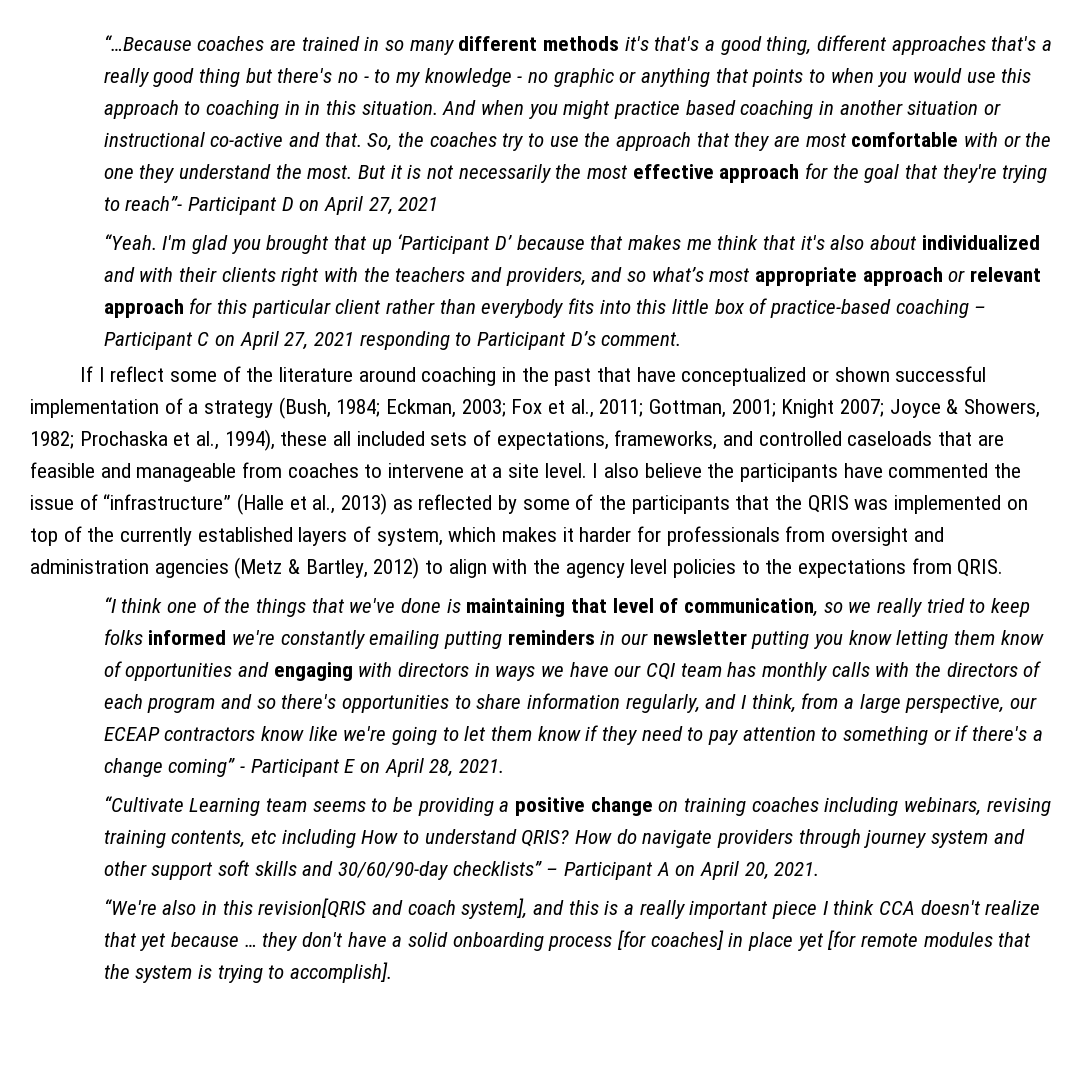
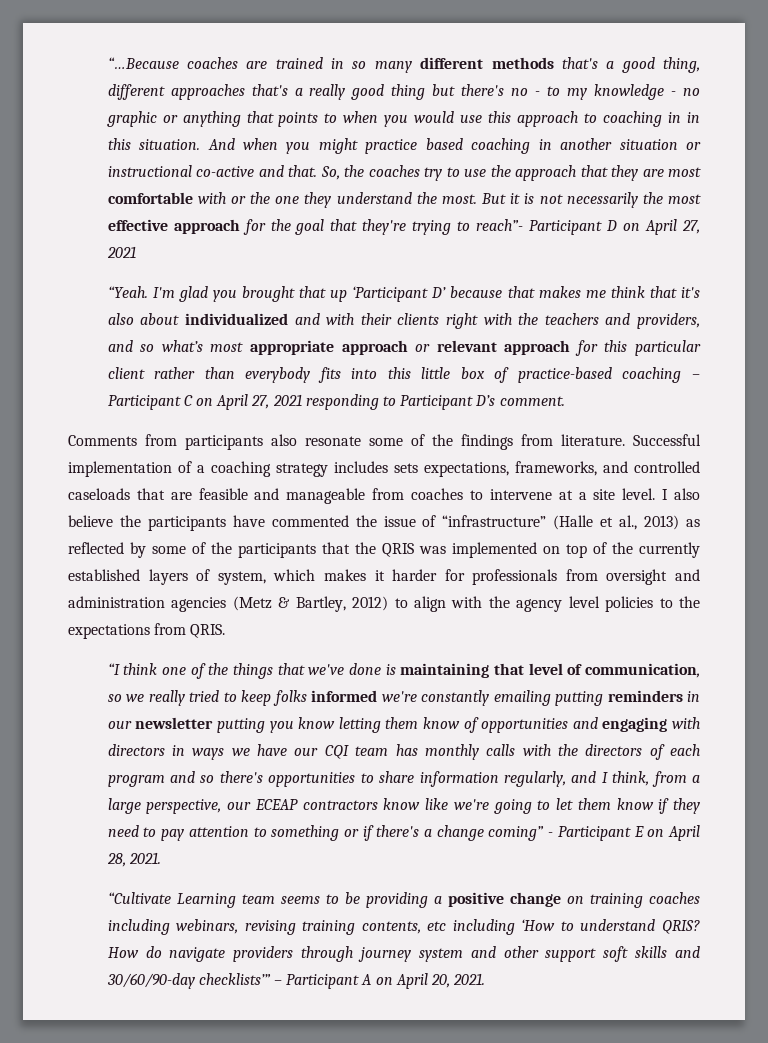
- “…Because coaches are trained in so many different methods it's that's a good thing, different approaches that's a really good thing but there's no - to my knowledge - no graphic or anything that points to when you would use this approach to coaching in in this situation.
+ “…Because coaches are trained in so many different methods that's a good thing, different approaches that's a really good thing but there's no - to my knowledge - no graphic or anything that points to when you would use this approach to coaching in in this situation.
- If I reflect some of the literature around coaching in the past that have conceptualized or shown successful implementation of a strategy (Bush, 1984; Eckman, 2003; Fox et al., 2011; Gottman, 2001; Knight 2007; Joyce & Showers, 1982; Prochaska et al., 1994), these all included sets of expectations, frameworks, and controlled caseloads that are feasible and manageable from coaches to intervene at a site level.
+ Comments from participants also resonate some of the findings from literature. Successful implementation of a coaching strategy includes sets expectations, frameworks, and controlled caseloads that are feasible and manageable from coaches to intervene at a site level.
- “Cultivate Learning team seems to be providing a positive change on training coaches including webinars, revising training contents, etc including How to understand QRIS?
+ “Cultivate Learning team seems to be providing a positive change on training coaches including webinars, revising training contents, etc including ‘How to understand QRIS?
- How do navigate providers through journey system and other support soft skills and 30/60/90-day checklists” – Participant A on April 20, 2021.
+ How do navigate providers through journey system and other support soft skills and 30/60/90-day checklists’” – Participant A on April 20, 2021.
- “We're also in this revision[QRIS and coach system], and this is a really important piece I think CCA doesn't realize that yet because … they don't have a solid onboarding process [for coaches] in place yet [for remote modules that the system is trying to accomplish].

